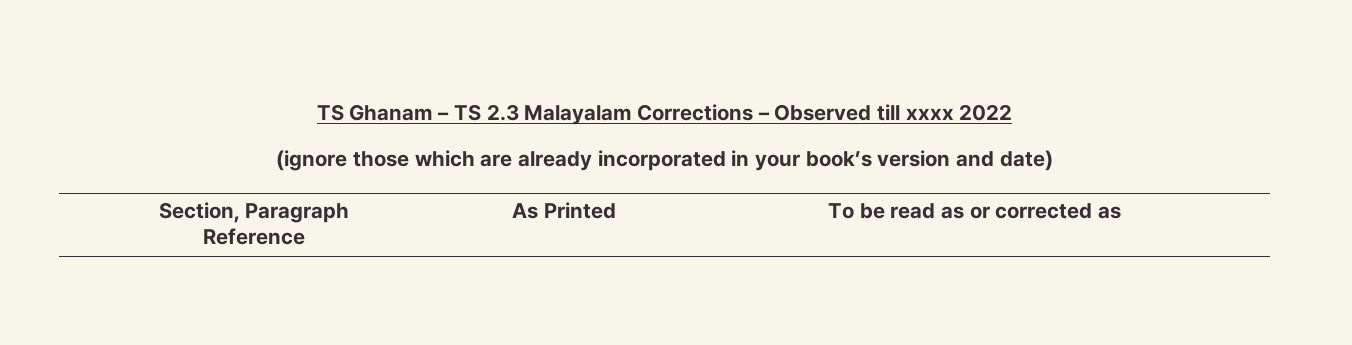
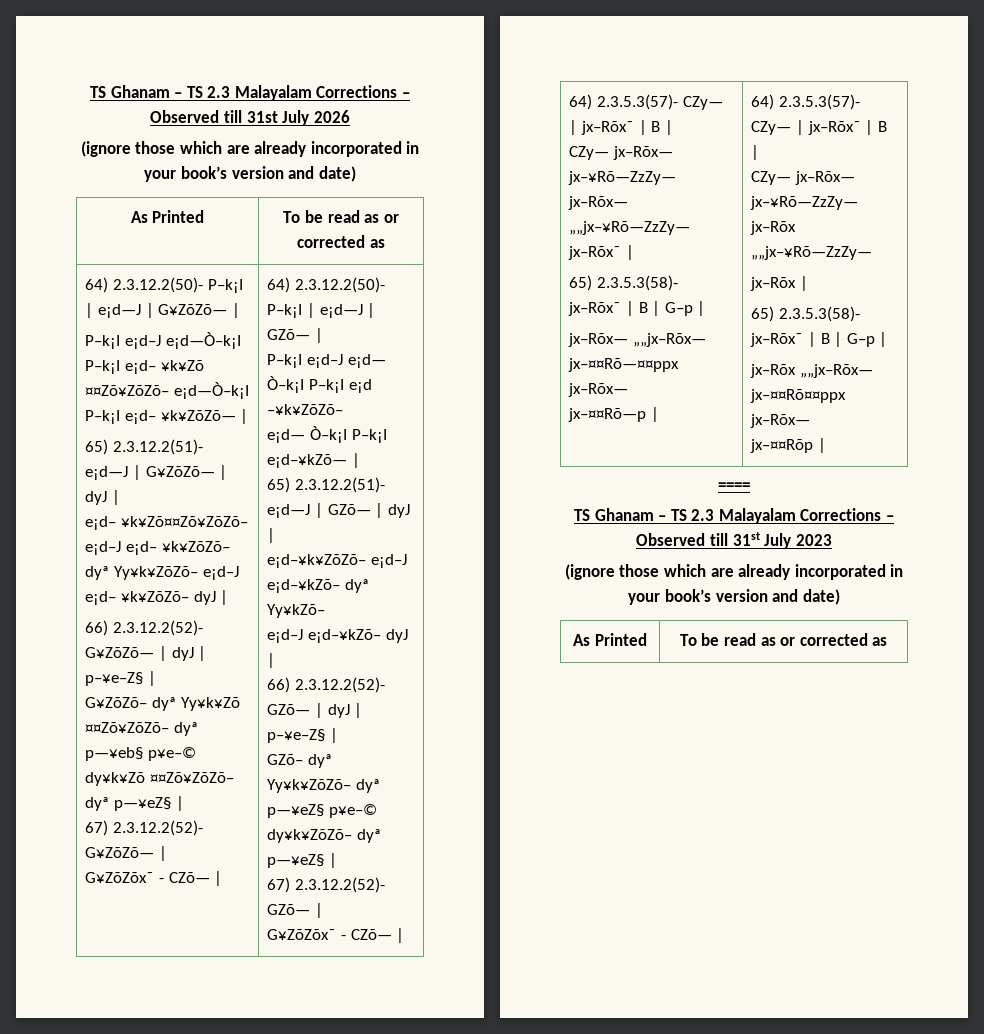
- TS Ghanam – TS 2.3 Malayalam Corrections – Observed till xxxx 2022
+ TS Ghanam – TS 2.3 Malayalam Corrections – Observed till 31st July 2026
  (ignore those which are already incorporated in your book’s version and date)
- Section, Paragraph
- Reference | As Printed | To be read as or corrected as
+ As Printed | To be read as or corrected as
+ 64) 2.3.12.2(50)- P–k¡I | e¡d—J | G¥ZõZõ— |
+ P–k¡I e¡d–J e¡d—Ò–k¡I P–k¡I e¡d– ¥k¥Zõ ¤¤Zõ¥ZõZõ– e¡d—Ò–k¡I P–k¡I e¡d– ¥k¥ZõZõ— |
+ 65) 2.3.12.2(51)- e¡d—J | G¥ZõZõ— | dyJ |
+ e¡d– ¥k¥Zõ¤¤Zõ¥ZõZõ– e¡d–J e¡d– ¥k¥ZõZõ– dyª Yy¥k¥ZõZõ– e¡d–J e¡d– ¥k¥ZõZõ– dyJ |
+ 66) 2.3.12.2(52)- G¥ZõZõ— | dyJ | p–¥e–Z§ |
+ G¥ZõZõ– dyª Yy¥k¥Zõ ¤¤Zõ¥ZõZõ– dyª p—¥eb§ p¥e–© dy¥k¥Zõ ¤¤Zõ¥ZõZõ– dyª p—¥eZ§ |
+ 67) 2.3.12.2(52)- G¥ZõZõ— |
+ G¥ZõZõx˜ - CZõ— | | 64) 2.3.12.2(50)- P–k¡I | e¡d—J | GZõ— |
+ P–k¡I e¡d–J e¡d— Ò–k¡I P–k¡I e¡d –¥k¥ZõZõ–
+ e¡d— Ò–k¡I P–k¡I e¡d–¥kZõ— |
+ 65) 2.3.12.2(51)- e¡d—J | GZõ— | dyJ |
+ e¡d–¥k¥ZõZõ– e¡d–J e¡d–¥kZõ– dyª Yy¥kZõ–
+ e¡d–J e¡d–¥kZõ– dyJ |
+ 66) 2.3.12.2(52)- GZõ— | dyJ | p–¥e–Z§ |
+ GZõ– dyª Yy¥k¥ZõZõ– dyª p—¥eZ§ p¥e–© dy¥k¥ZõZõ– dyª p—¥eZ§ |
+ 67) 2.3.12.2(52)- GZõ— |
+ G¥ZõZõx˜ - CZõ— |
+ 64) 2.3.5.3(57)- CZy— | jx–Rõx˜ | B |
+ CZy— jx–Rõx— jx–¥Rõ—ZzZy— jx–Rõx— „„jx–¥Rõ—ZzZy— jx–Rõx˜ |
+ 65) 2.3.5.3(58)- jx–Rõx˜ | B | G–p |
+ jx–Rõx— „„jx–Rõx— jx–¤¤Rõ—¤¤ppx jx–Rõx—
+ jx–¤¤Rõ—p | | 64) 2.3.5.3(57)- CZy— | jx–Rõx˜ | B |
+ CZy— jx–Rõx— jx–¥Rõ—ZzZy— jx–Rõx „„jx–¥Rõ—ZzZy—
+ jx–Rõx |
+ 65) 2.3.5.3(58)- jx–Rõx˜ | B | G–p |
+ jx–Rõx „„jx–Rõx— jx–¤¤Rõ¤¤ppx jx–Rõx—
+ jx–¤¤Rõp |
+ ====
+ TS Ghanam – TS 2.3 Malayalam Corrections – Observed till 31st July 2023
+ (ignore those which are already incorporated in your book’s version and date)
+ As Printed | To be read as or corrected as

